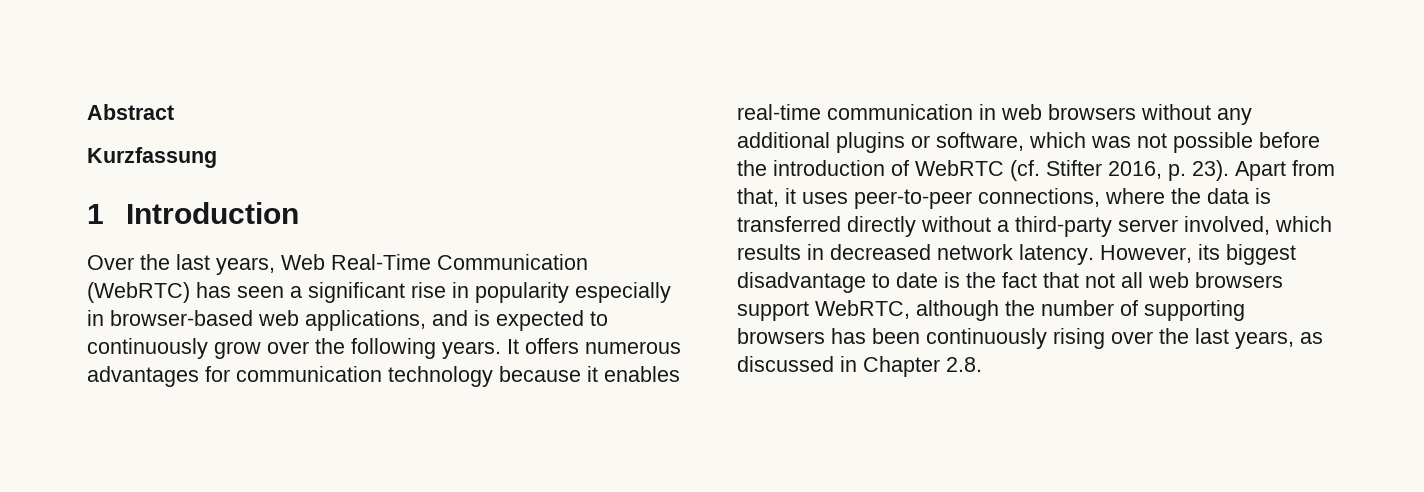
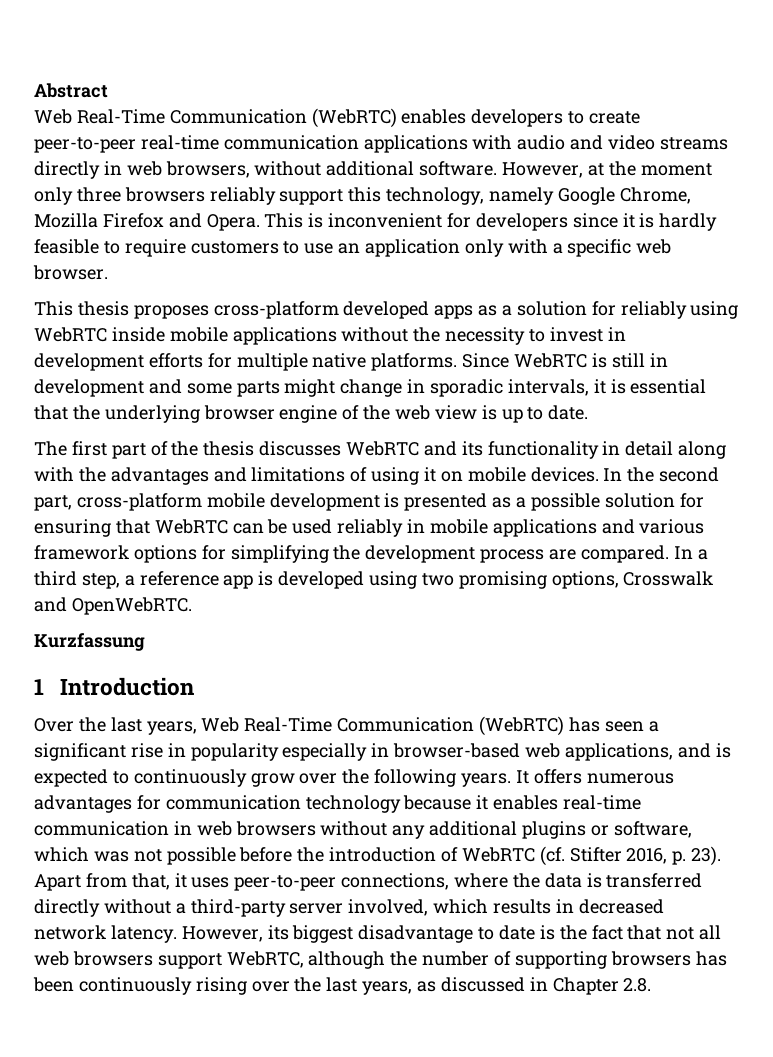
+ Web Real-Time Communication (WebRTC) enables developers to create peer-to-peer real-time communication applications with audio and video streams directly in web browsers, without additional software. However, at the moment only three browsers reliably support this technology, namely Google Chrome, Mozilla Firefox and Opera. This is inconvenient for developers since it is hardly feasible to require customers to use an application only with a specific web browser.
+ This thesis proposes cross-platform developed apps as a solution for reliably using WebRTC inside mobile applications without the necessity to invest in development efforts for multiple native platforms. Since WebRTC is still in development and some parts might change in sporadic intervals, it is essential that the underlying browser engine of the web view is up to date.
+ The first part of the thesis discusses WebRTC and its functionality in detail along with the advantages and limitations of using it on mobile devices. In the second part, cross-platform mobile development is presented as a possible solution for ensuring that WebRTC can be used reliably in mobile applications and various framework options for simplifying the development process are compared. In a third step, a reference app is developed using two promising options, Crosswalk and OpenWebRTC.

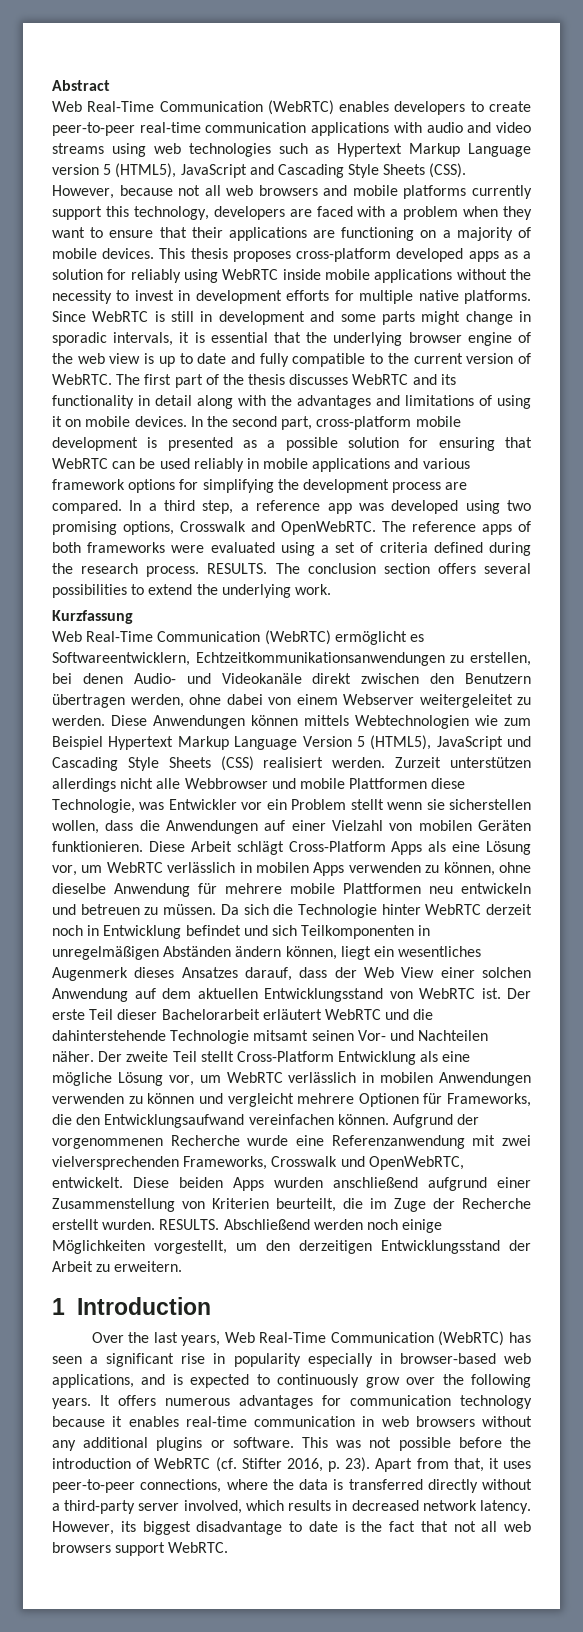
- Web Real-Time Communication (WebRTC) enables developers to create peer-to-peer real-time communication applications with audio and video streams directly in web browsers, without additional software. However, at the moment only three browsers reliably support this technology, namely Google Chrome, Mozilla Firefox and Opera. This is inconvenient for developers since it is hardly feasible to require customers to use an application only with a specific web browser.
- This thesis proposes cross-platform developed apps as a solution for reliably using WebRTC inside mobile applications without the necessity to invest in development efforts for multiple native platforms.
+ Web Real-Time Communication (WebRTC) enables developers to create peer-to-peer real-time communication applications with audio and video streams using web technologies such as Hypertext Markup Language version 5 (HTML5), JavaScript and Cascading Style Sheets (CSS). However, because not all web browsers and mobile platforms currently support this technology, developers are faced with a problem when they want to ensure that their applications are functioning on a majority of mobile devices. This thesis proposes cross-platform developed apps as a solution for reliably using WebRTC inside mobile applications without the necessity to invest in development efforts for multiple native platforms.
- Since WebRTC is still in development and some parts might change in sporadic intervals, it is essential that the underlying browser engine of the web view is up to date.
- The first part of the thesis discusses WebRTC and its functionality in detail along with the advantages and limitations of using it on mobile devices.
+ Since WebRTC is still in development and some parts might change in sporadic intervals, it is essential that the underlying browser engine of the web view is up to date and fully compatible to the current version of WebRTC. The first part of the thesis discusses WebRTC and its functionality in detail along with the advantages and limitations of using it on mobile devices.
- In a third step, a reference app is developed using two promising options, Crosswalk and OpenWebRTC.
+ In a third step, a reference app was developed using two promising options, Crosswalk and OpenWebRTC. The reference apps of both frameworks were evaluated using a set of criteria defined during the research process. RESULTS. The conclusion section offers several possibilities to extend the underlying work.
  Kurzfassung
+ Web Real-Time Communication (WebRTC) ermöglicht es Softwareentwicklern, Echtzeitkommunikationsanwendungen zu erstellen, bei denen Audio- und Videokanäle direkt zwischen den Benutzern übertragen werden, ohne dabei von einem Webserver weitergeleitet zu werden. Diese Anwendungen können mittels Webtechnologien wie zum Beispiel Hypertext Markup Language Version 5 (HTML5), JavaScript und Cascading Style Sheets (CSS) realisiert werden. Zurzeit unterstützen allerdings nicht alle Webbrowser und mobile Plattformen diese Technologie, was Entwickler vor ein Problem stellt wenn sie sicherstellen wollen, dass die Anwendungen auf einer Vielzahl von mobilen Geräten funktionieren. Diese Arbeit schlägt Cross-Platform Apps als eine Lösung vor, um WebRTC verlässlich in mobilen Apps verwenden zu können, ohne dieselbe Anwendung für mehrere mobile Plattformen neu entwickeln und betreuen zu müssen. Da sich die Technologie hinter WebRTC derzeit noch in Entwicklung befindet und sich Teilkomponenten in unregelmäßigen Abständen ändern können, liegt ein wesentliches Augenmerk dieses Ansatzes darauf, dass der Web View einer solchen Anwendung auf dem aktuellen Entwicklungsstand von WebRTC ist. Der erste Teil dieser Bachelorarbeit erläutert WebRTC und die dahinterstehende Technologie mitsamt seinen Vor- und Nachteilen näher. Der zweite Teil stellt Cross-Platform Entwicklung als eine mögliche Lösung vor, um WebRTC verlässlich in mobilen Anwendungen verwenden zu können und vergleicht mehrere Optionen für Frameworks, die den Entwicklungsaufwand vereinfachen können. Aufgrund der vorgenommenen Recherche wurde eine Referenzanwendung mit zwei vielversprechenden Frameworks, Crosswalk und OpenWebRTC, entwickelt. Diese beiden Apps wurden anschließend aufgrund einer Zusammenstellung von Kriterien beurteilt, die im Zuge der Recherche erstellt wurden. RESULTS. Abschließend werden noch einige Möglichkeiten vorgestellt, um den derzeitigen Entwicklungsstand der Arbeit zu erweitern.
- It offers numerous advantages for communication technology because it enables real-time communication in web browsers without any additional plugins or software, which was not possible before the introduction of WebRTC (cf. Stifter 2016, p. 23).
+ It offers numerous advantages for communication technology because it enables real-time communication in web browsers without any additional plugins or software. This was not possible before the introduction of WebRTC (cf. Stifter 2016, p. 23).
- However, its biggest disadvantage to date is the fact that not all web browsers support WebRTC, although the number of supporting browsers has been continuously rising over the last years, as discussed in Chapter 2.8.
+ However, its biggest disadvantage to date is the fact that not all web browsers support WebRTC.

